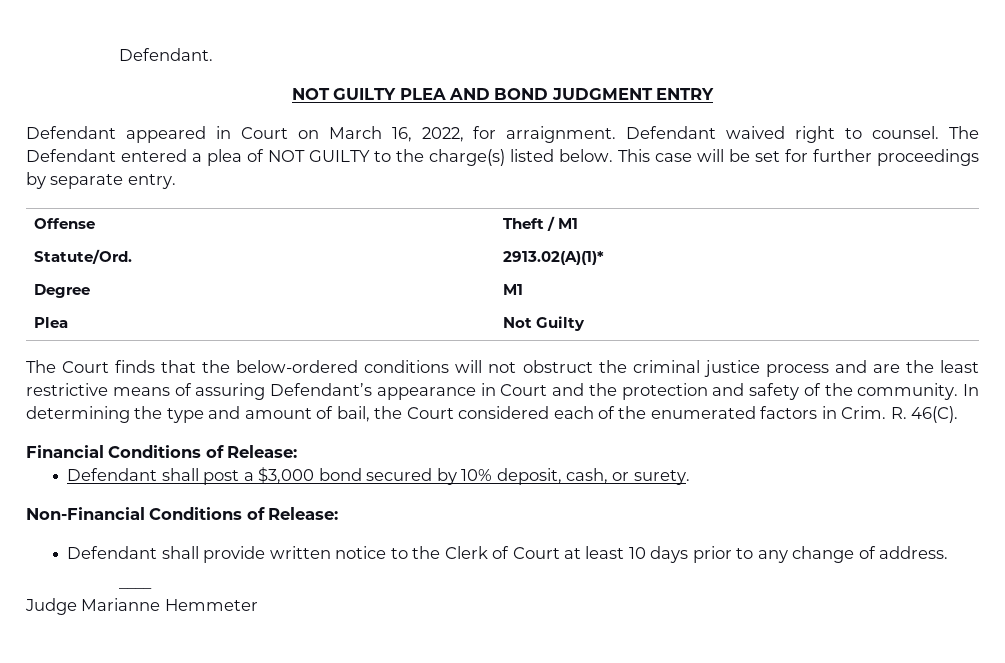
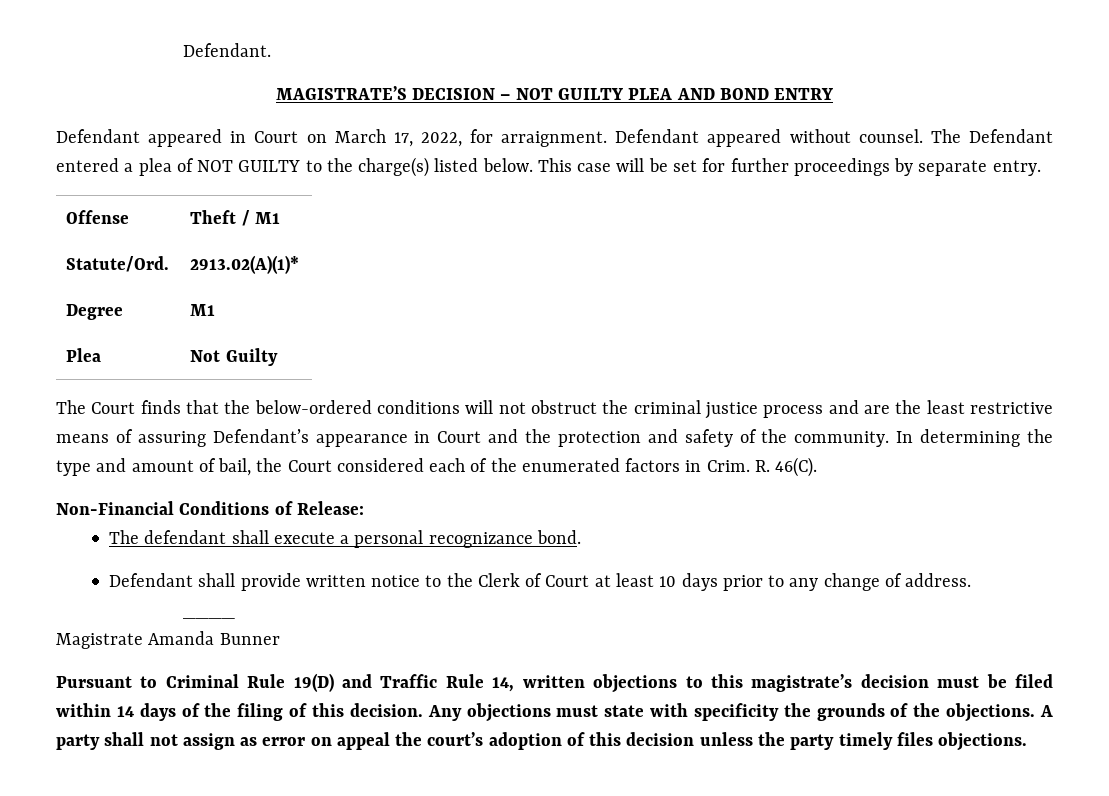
- NOT GUILTY PLEA AND BOND JUDGMENT ENTRY
+ MAGISTRATE’S DECISION – NOT GUILTY PLEA AND BOND ENTRY
- Defendant appeared in Court on March 16, 2022, for arraignment.
+ Defendant appeared in Court on March 17, 2022, for arraignment.
- Defendant waived right to counsel.
+ Defendant appeared without counsel.
- Financial Conditions of Release:
- Defendant shall post a $3,000 bond secured by 10% deposit, cash, or surety.
  Non-Financial Conditions of Release:
+ The defendant shall execute a personal recognizance bond.
- Judge Marianne Hemmeter
+ Magistrate Amanda Bunner
+ Pursuant to Criminal Rule 19(D) and Traffic Rule 14, written objections to this magistrate’s decision must be filed within 14 days of the filing of this decision. Any objections must state with specificity the grounds of the objections. A party shall not assign as error on appeal the court’s adoption of this decision unless the party timely files objections.

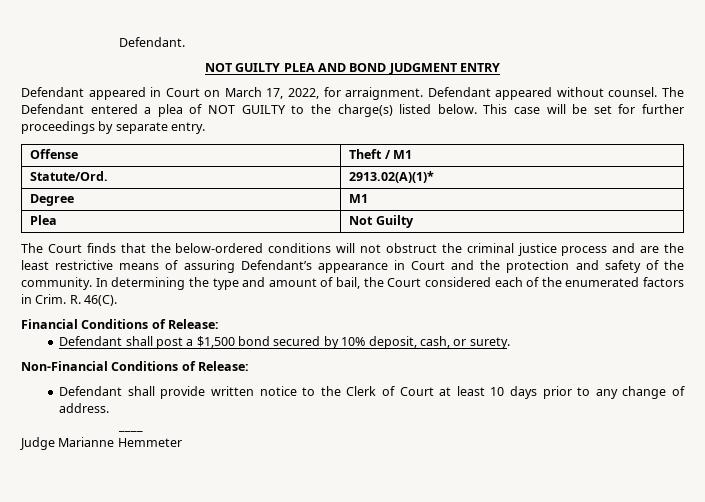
- MAGISTRATE’S DECISION – NOT GUILTY PLEA AND BOND ENTRY
+ NOT GUILTY PLEA AND BOND JUDGMENT ENTRY
+ Financial Conditions of Release:
+ Defendant shall post a $1,500 bond secured by 10% deposit, cash, or surety.
  Non-Financial Conditions of Release:
- The defendant shall execute a personal recognizance bond.
- Magistrate Amanda Bunner
- Pursuant to Criminal Rule 19(D) and Traffic Rule 14, written objections to this magistrate’s decision must be filed within 14 days of the filing of this decision. Any objections must state with specificity the grounds of the objections. A party shall not assign as error on appeal the court’s adoption of this decision unless the party timely files objections.
+ Judge Marianne Hemmeter

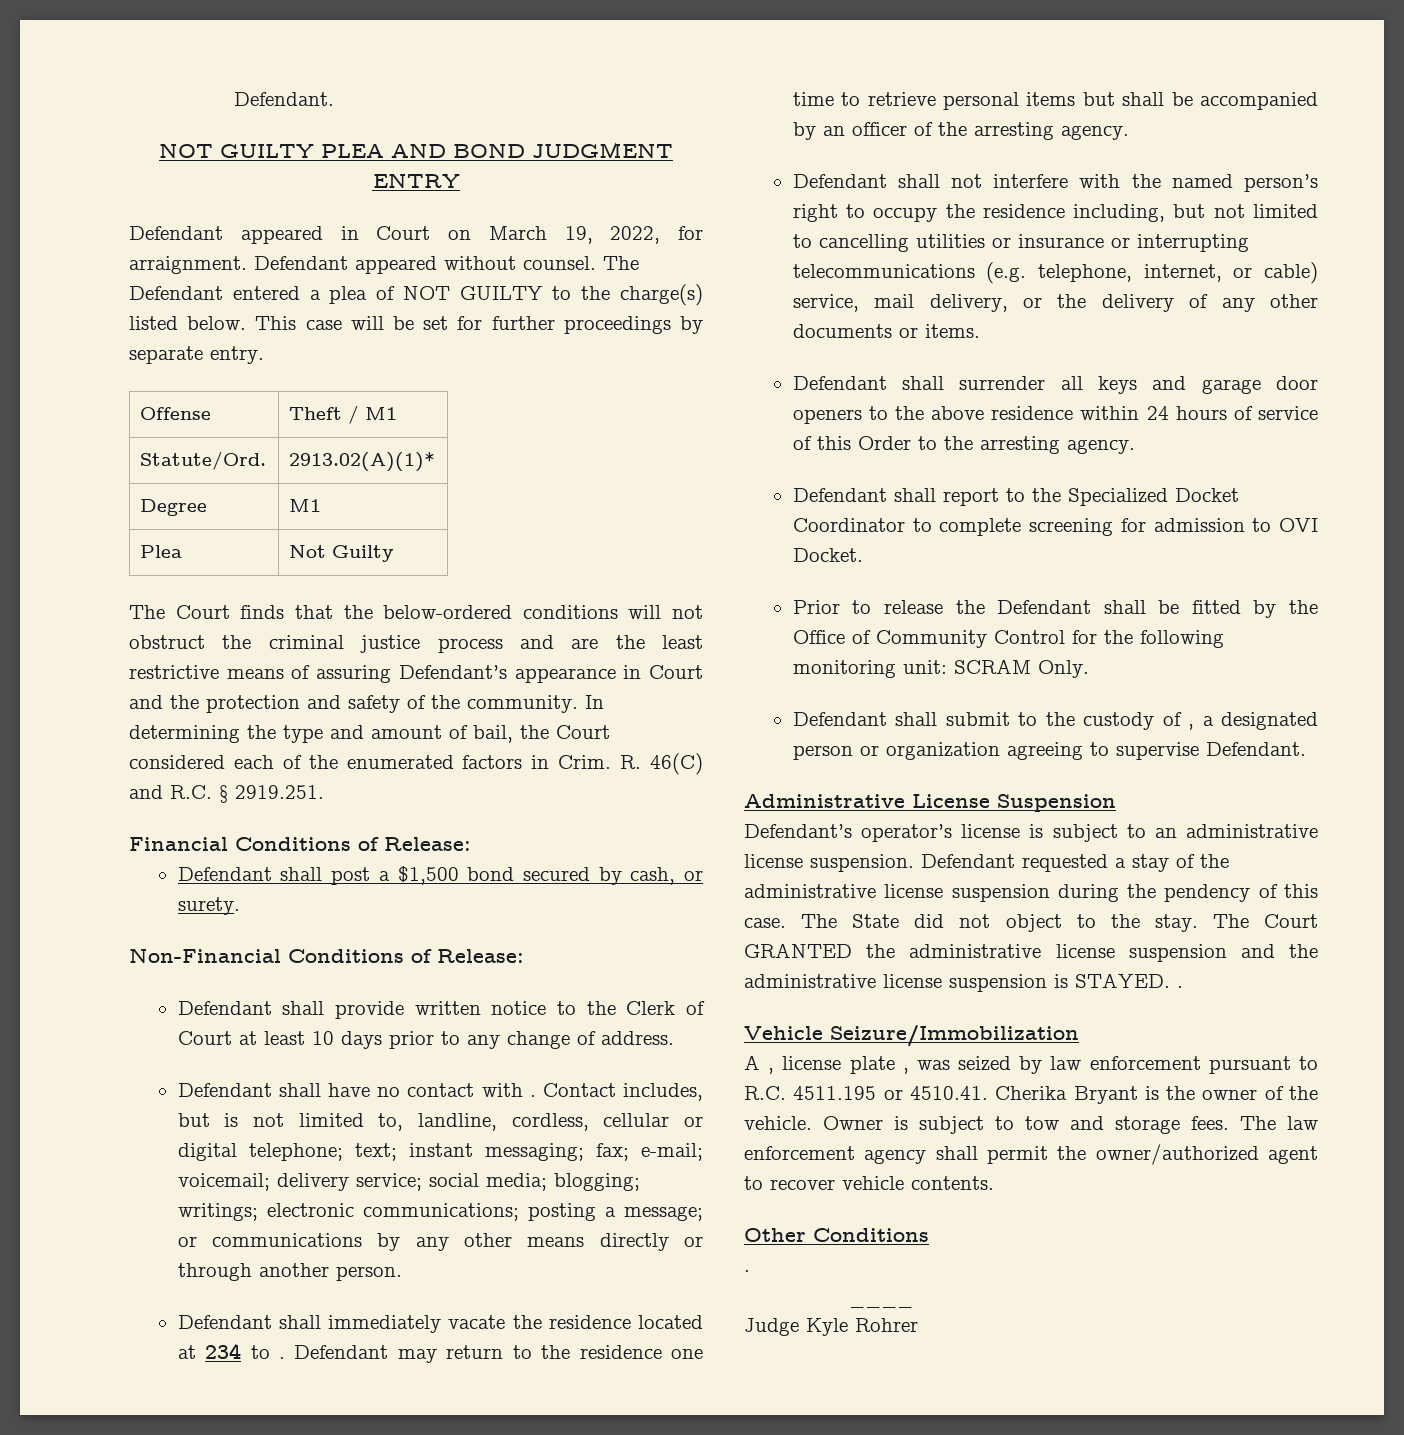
- Defendant appeared in Court on March 17, 2022, for arraignment.
+ Defendant appeared in Court on March 19, 2022, for arraignment.
- R. 46(C).
+ R. 46(C) and R.C. § 2919.251.
- Defendant shall post a $1,500 bond secured by 10% deposit, cash, or surety.
+ Defendant shall post a $1,500 bond secured by cash, or surety.
+ Defendant shall have no contact with . Contact includes, but is not limited to, landline, cordless, cellular or digital telephone; text; instant messaging; fax; e-mail; voicemail; delivery service; social media; blogging; writings; electronic communications; posting a message; or communications by any other means directly or through another person.
+ Defendant shall immediately vacate the residence located at 234 to . Defendant may return to the residence one time to retrieve personal items but shall be accompanied by an officer of the arresting agency.
+ Defendant shall not interfere with the named person’s right to occupy the residence including, but not limited to cancelling utilities or insurance or interrupting telecommunications (e.g. telephone, internet, or cable) service, mail delivery, or the delivery of any other documents or items.
+ Defendant shall surrender all keys and garage door openers to the above residence within 24 hours of service of this Order to the arresting agency.
+ Defendant shall report to the Specialized Docket Coordinator to complete screening for admission to OVI Docket.
+ Prior to release the Defendant shall be fitted by the Office of Community Control for the following monitoring unit: SCRAM Only.
+ Defendant shall submit to the custody of , a designated person or organization agreeing to supervise Defendant.
+ Administrative License Suspension
+ Defendant’s operator’s license is subject to an administrative license suspension. Defendant requested a stay of the administrative license suspension during the pendency of this case. The State did not object to the stay. The Court GRANTED the administrative license suspension and the administrative license suspension is STAYED. .
+ Vehicle Seizure/Immobilization
+ A , license plate , was seized by law enforcement pursuant to R.C. 4511.195 or 4510.41. Cherika Bryant is the owner of the vehicle. Owner is subject to tow and storage fees. The law enforcement agency shall permit the owner/authorized agent to recover vehicle contents.
+ Other Conditions
+ .
- Judge Marianne Hemmeter
+ Judge Kyle Rohrer

